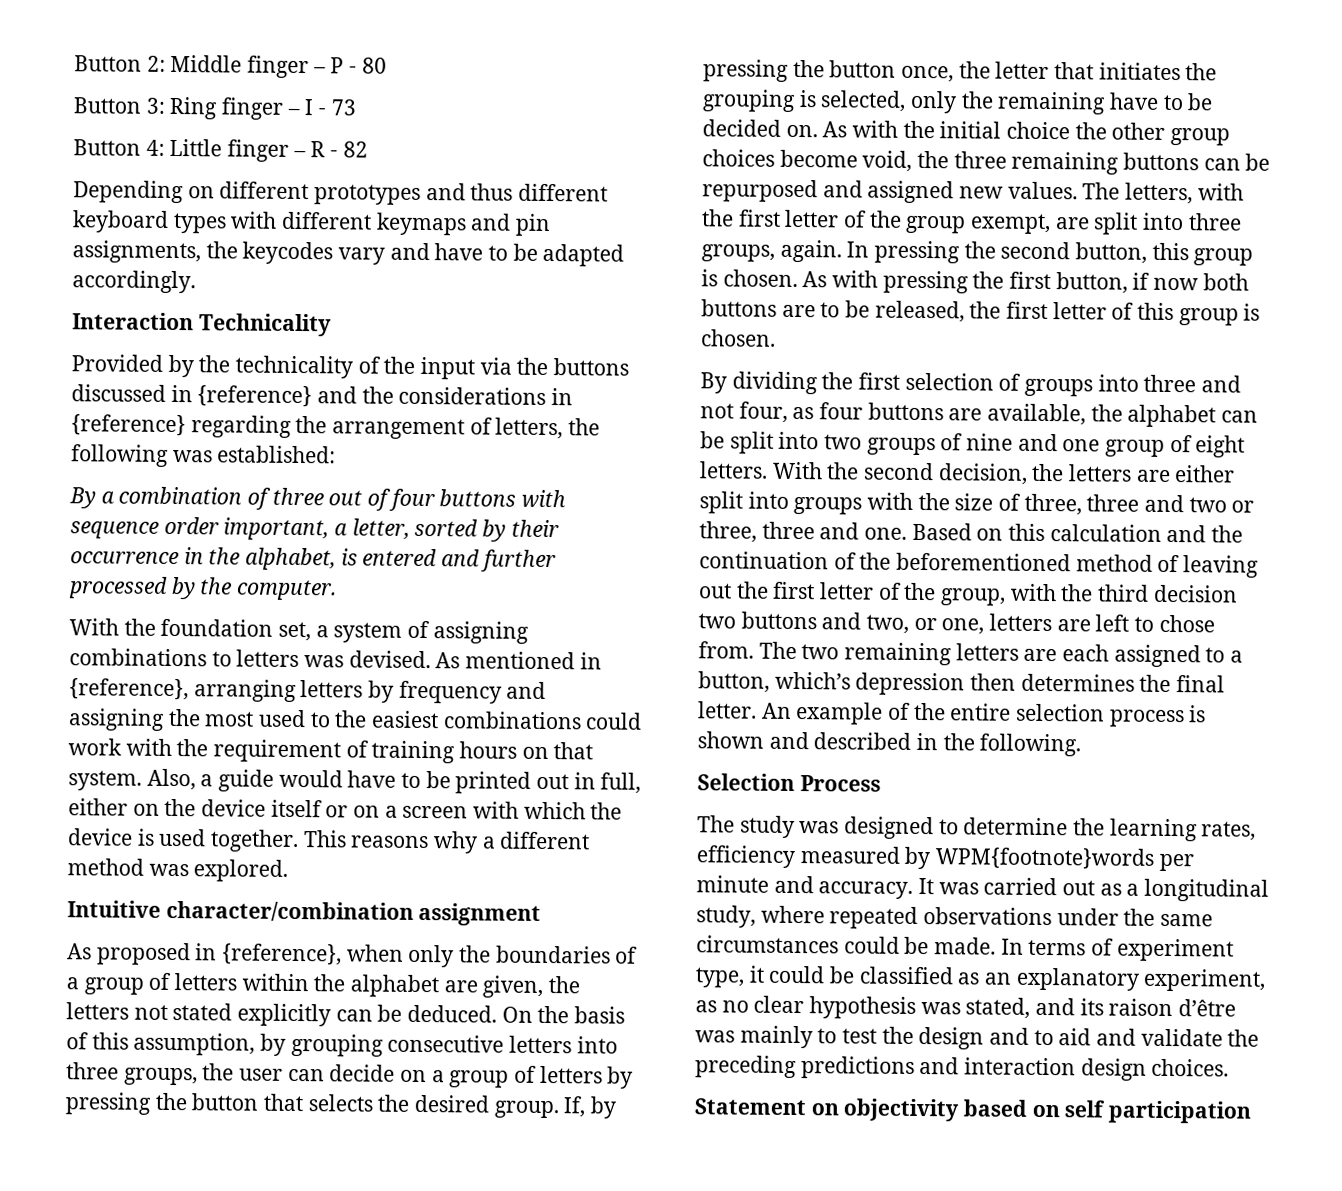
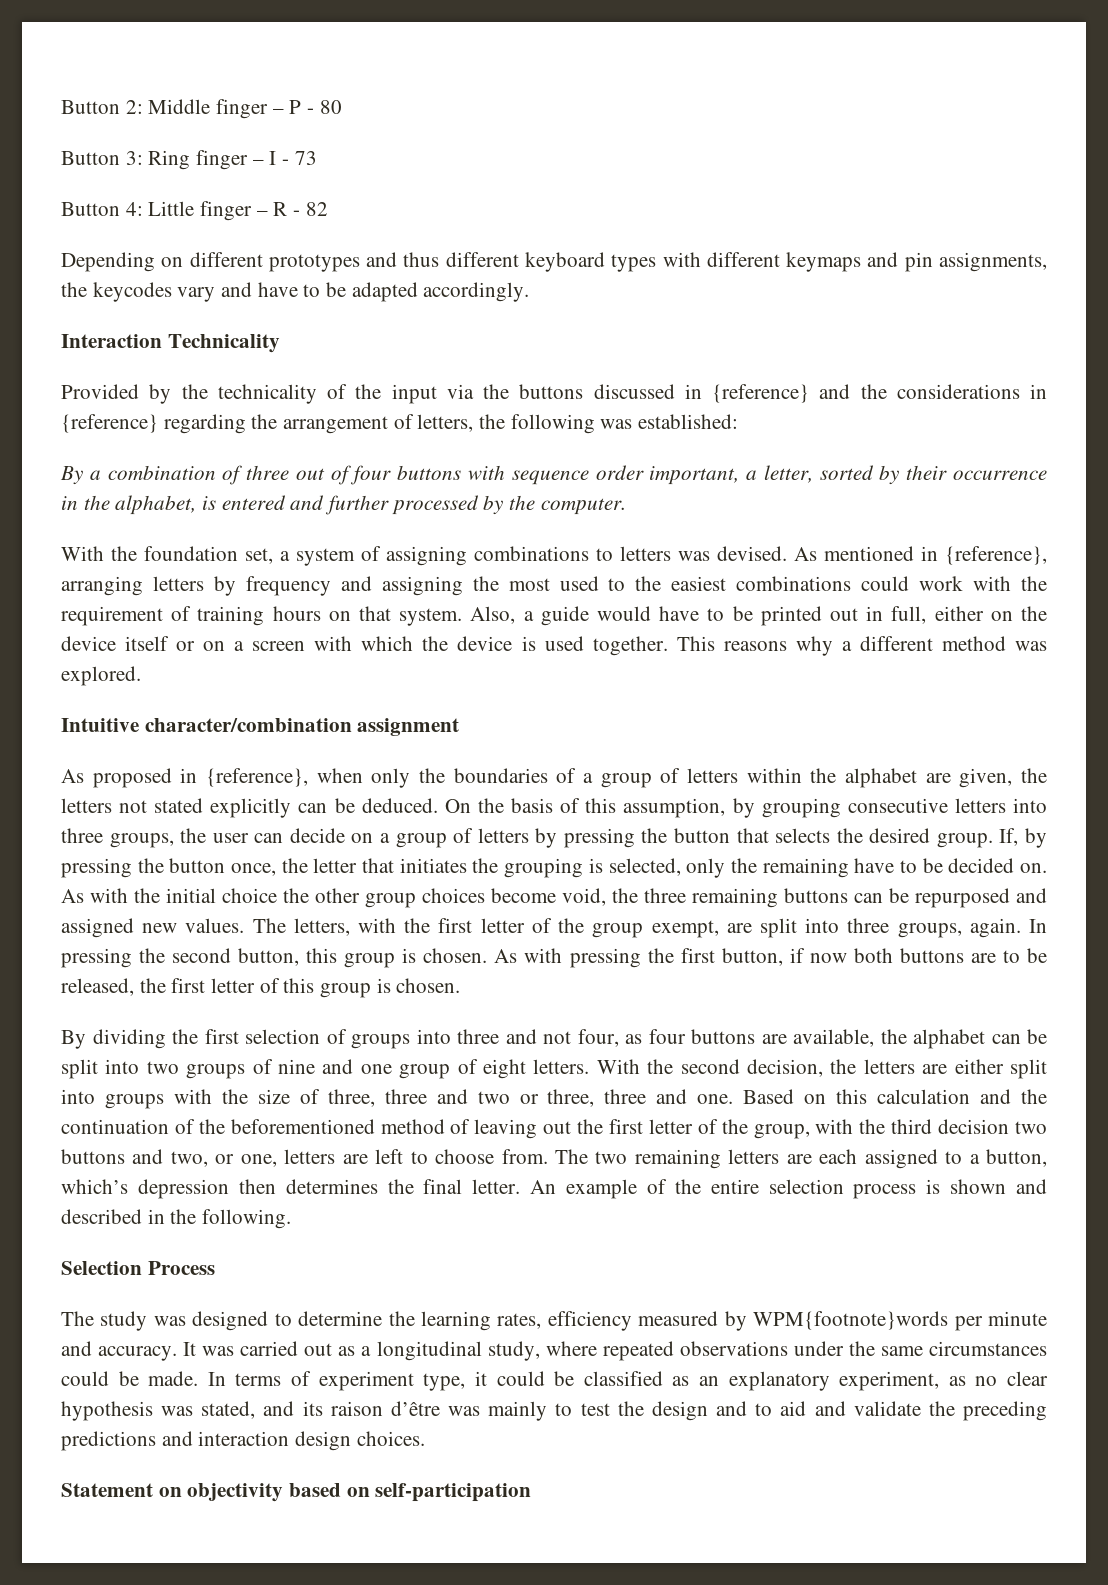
- Based on this calculation and the continuation of the beforementioned method of leaving out the first letter of the group, with the third decision two buttons and two, or one, letters are left to chose from.
+ Based on this calculation and the continuation of the beforementioned method of leaving out the first letter of the group, with the third decision two buttons and two, or one, letters are left to choose from.
- Statement on objectivity based on self participation
+ Statement on objectivity based on self-participation

